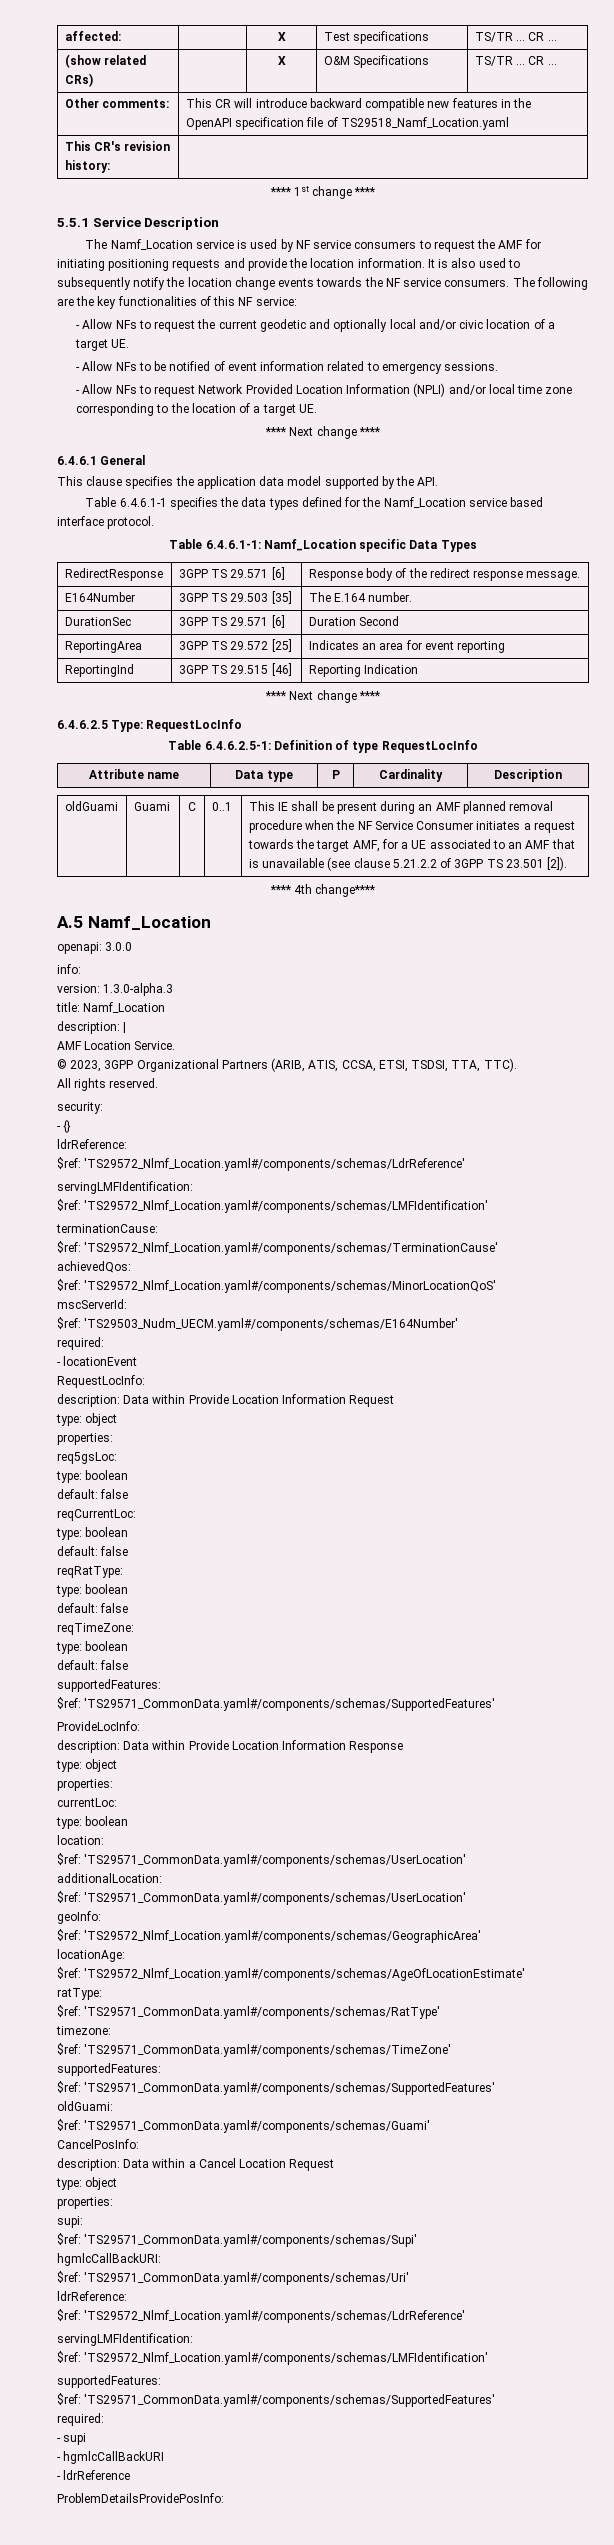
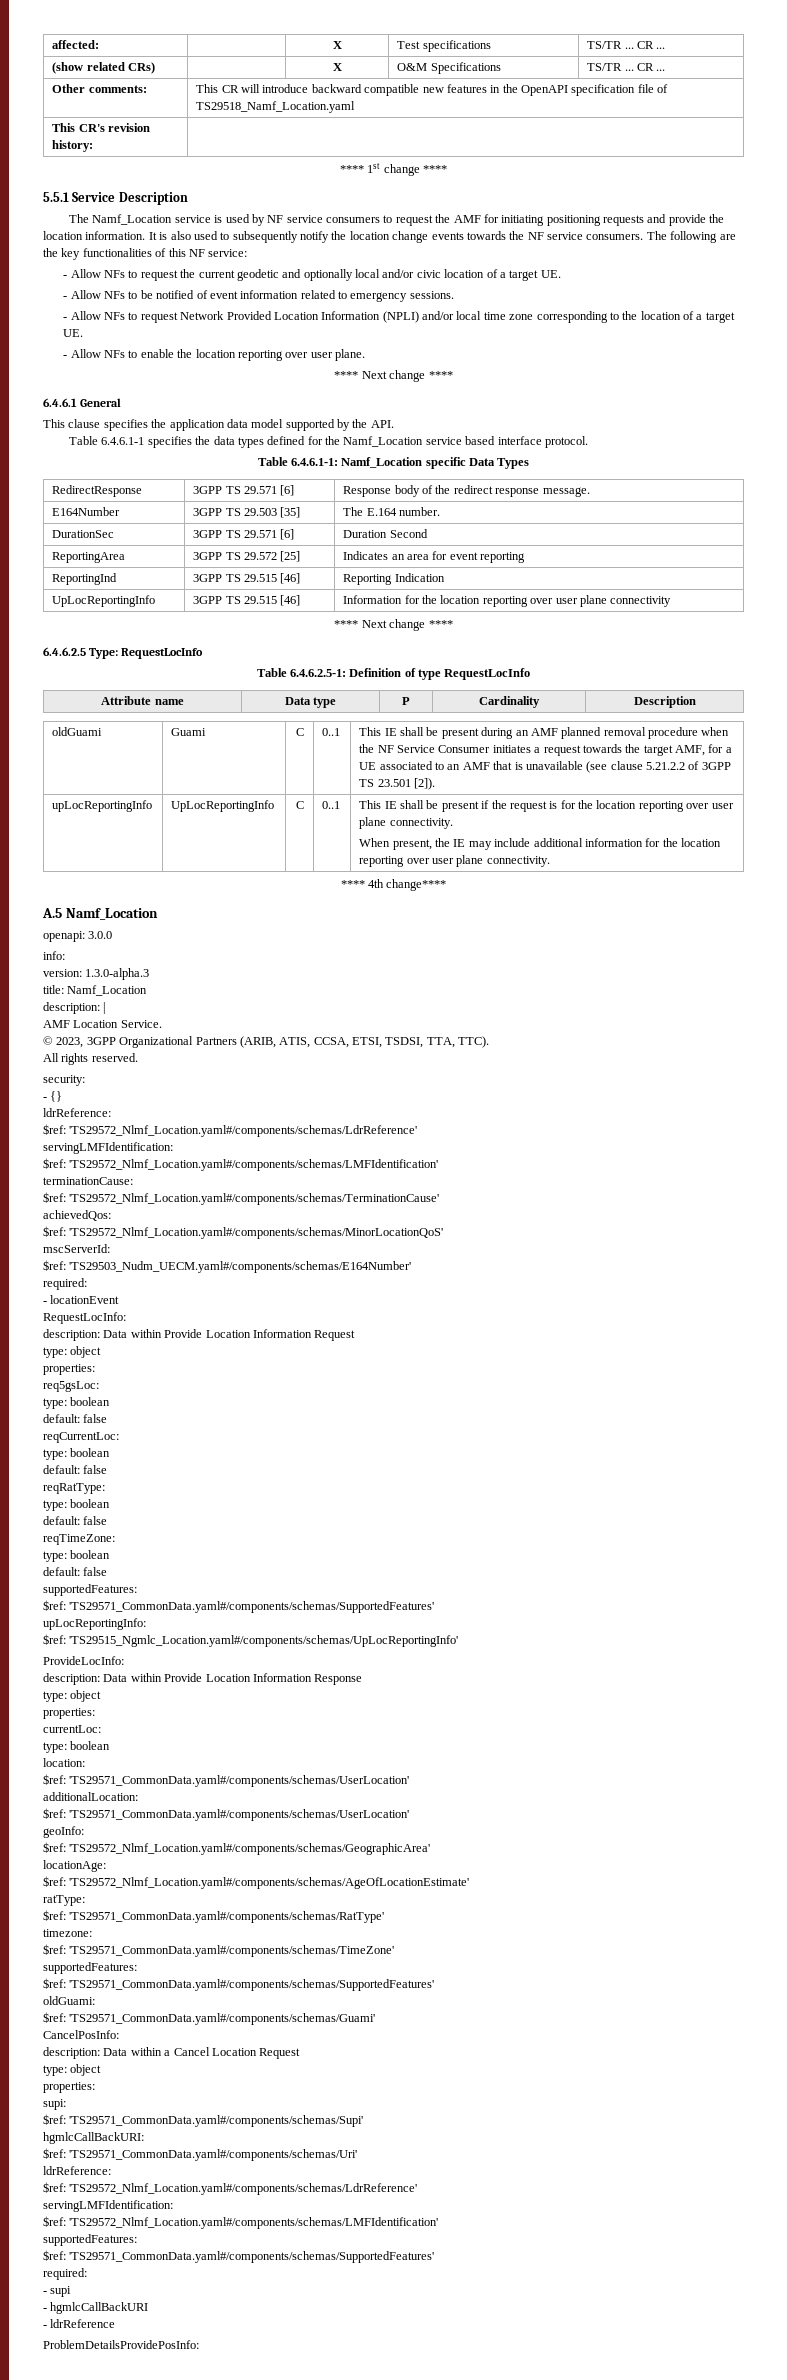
+ - Allow NFs to enable the location reporting over user plane.
+ UpLocReportingInfo | 3GPP TS 29.515 [46] | Information for the location reporting over user plane connectivity
+ upLocReportingInfo | UpLocReportingInfo | C | 0..1 | This IE shall be present if the request is for the location reporting over user plane connectivity.
+ When present, the IE may include additional information for the location reporting over user plane connectivity.
+ upLocReportingInfo:
+ $ref: 'TS29515_Ngmlc_Location.yaml#/components/schemas/UpLocReportingInfo'

